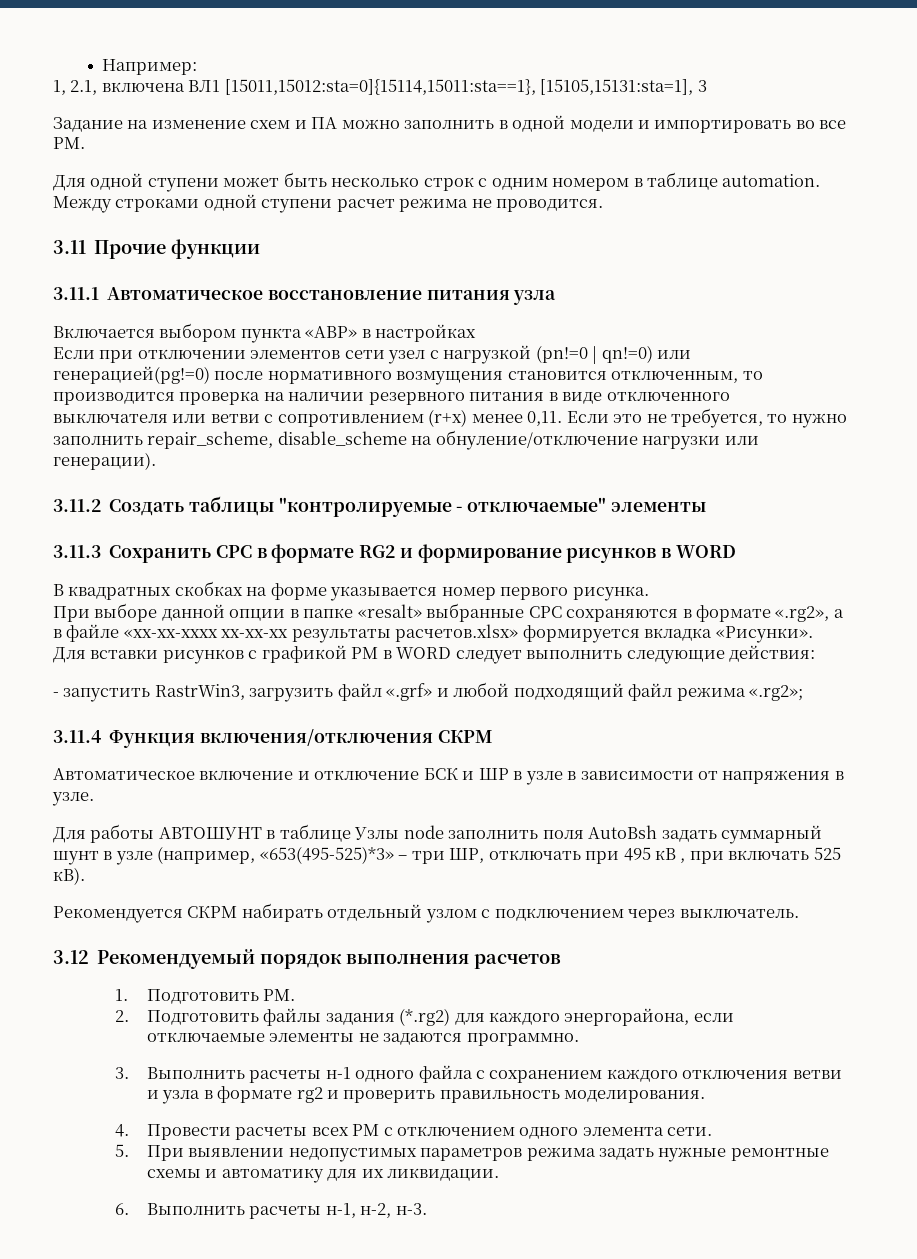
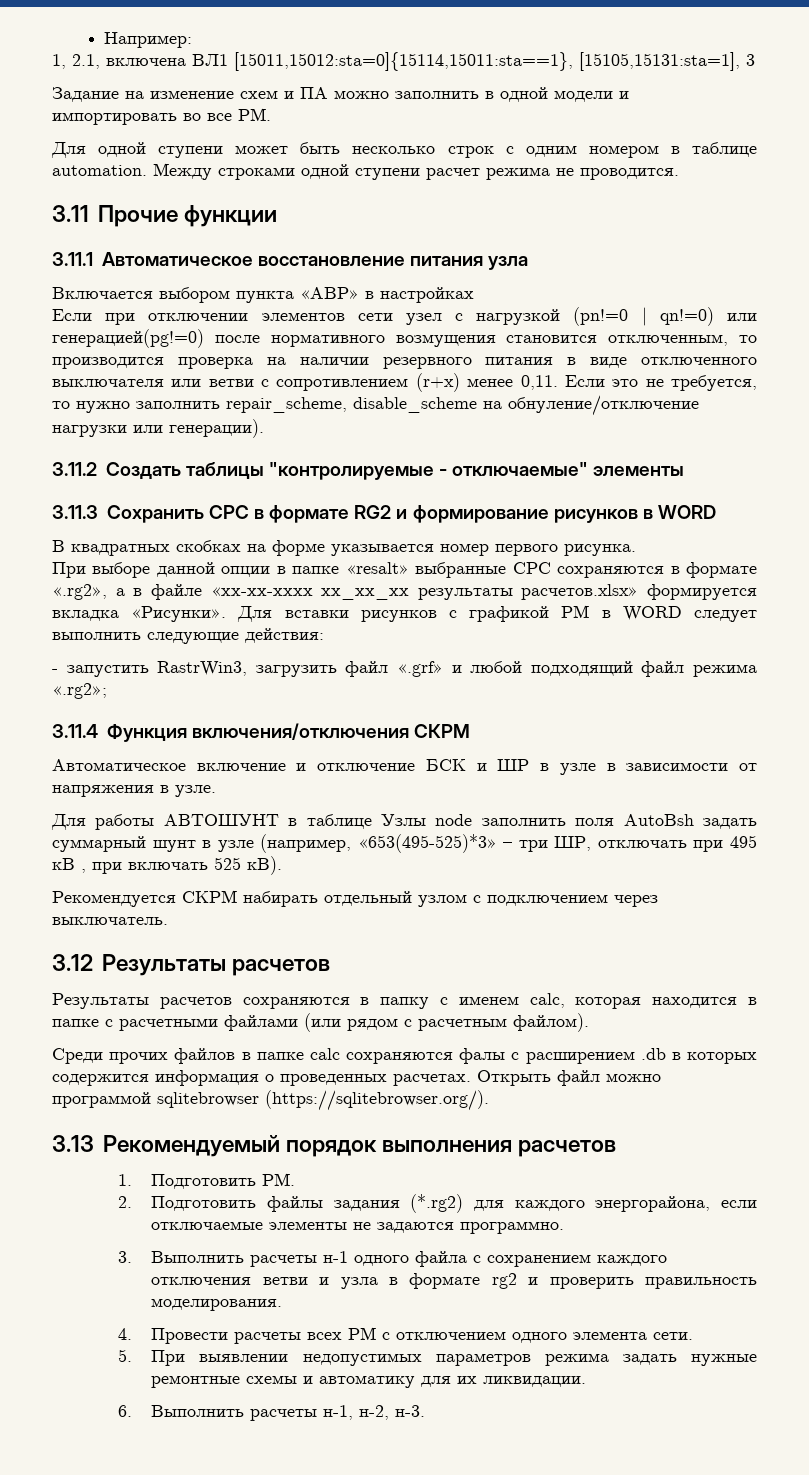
- При выборе данной опции в папке «resalt» выбранные СРС сохраняются в формате «.rg2», а в файле «хх-хх-хххх хх-хх-хх результаты расчетов.xlsx» формируется вкладка «Рисунки».
+ При выборе данной опции в папке «resalt» выбранные СРС сохраняются в формате «.rg2», а в файле «хх-хх-хххх хх_хх_хх результаты расчетов.xlsx» формируется вкладка «Рисунки».
- 3.12 Рекомендуемый порядок выполнения расчетов
+ 3.12 Результаты расчетов
+ Результаты расчетов сохраняются в папку с именем calc, которая находится в папке с расчетными файлами (или рядом с расчетным файлом).
+ Среди прочих файлов в папке calc сохраняются фалы с расширением .db в которых содержится информация о проведенных расчетах. Открыть файл можно программой sqlitebrowser (https://sqlitebrowser.org/).
+ 3.13 Рекомендуемый порядок выполнения расчетов

